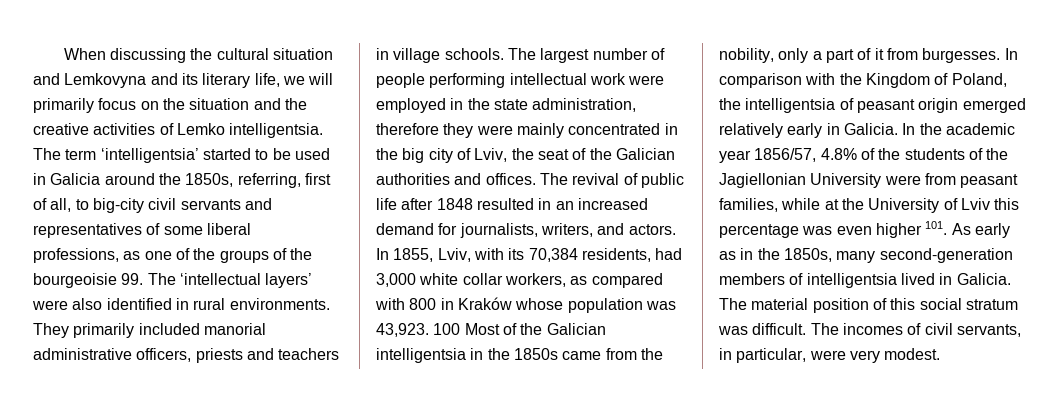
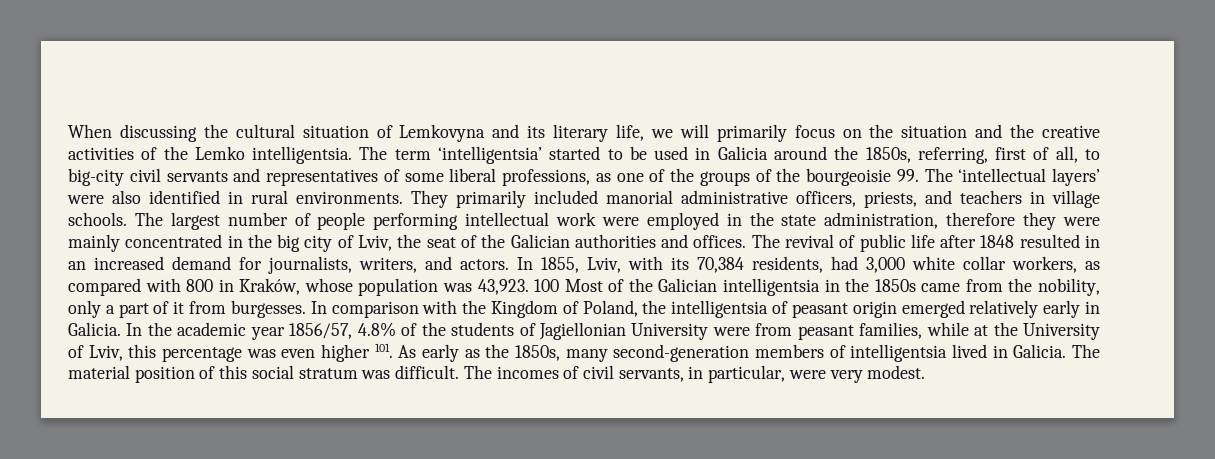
- When discussing the cultural situation and Lemkovyna and its literary life, we will primarily focus on the situation and the creative activities of Lemko intelligentsia.
+ When discussing the cultural situation of Lemkovyna and its literary life, we will primarily focus on the situation and the creative activities of the Lemko intelligentsia.
- They primarily included manorial administrative officers, priests and teachers in village schools.
+ They primarily included manorial administrative officers, priests, and teachers in village schools.
- In 1855, Lviv, with its 70,384 residents, had 3,000 white collar workers, as compared with 800 in Kraków whose population was 43,923.
+ In 1855, Lviv, with its 70,384 residents, had 3,000 white collar workers, as compared with 800 in Kraków, whose population was 43,923.
- In the academic year 1856/57, 4.8% of the students of the Jagiellonian University were from peasant families, while at the University of Lviv this percentage was even higher 101. As early as in the 1850s, many second-generation members of intelligentsia lived in Galicia.
+ In the academic year 1856/57, 4.8% of the students of Jagiellonian University were from peasant families, while at the University of Lviv, this percentage was even higher 101. As early as the 1850s, many second-generation members of intelligentsia lived in Galicia.

